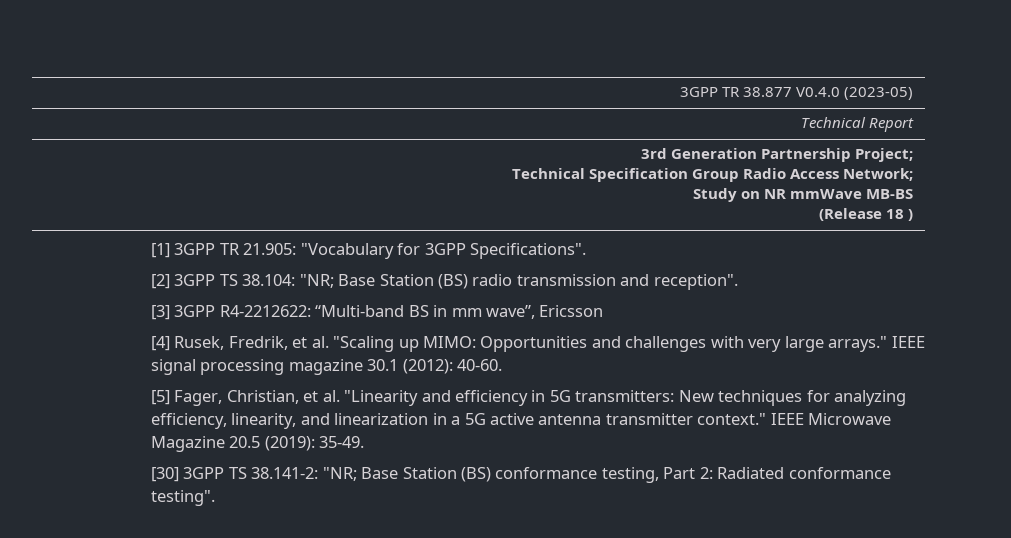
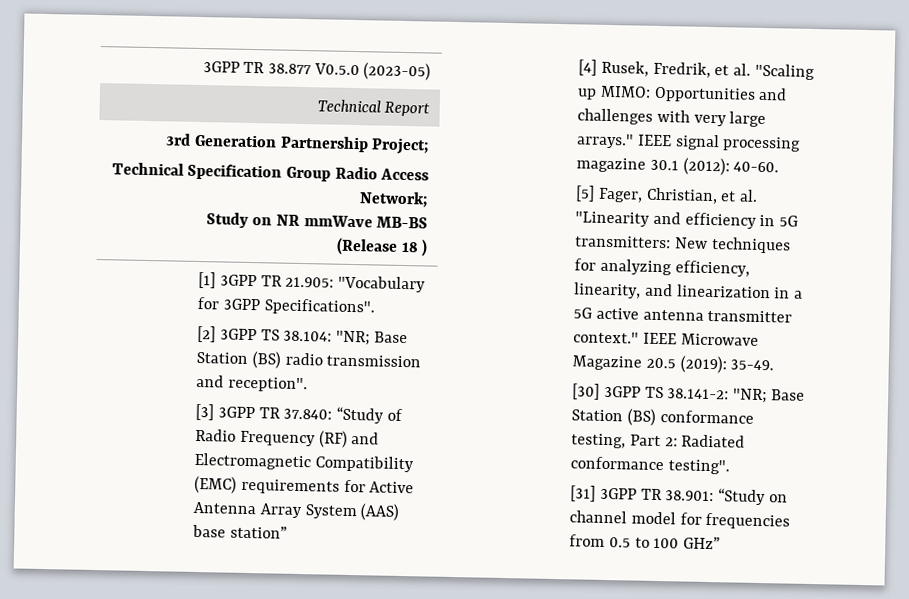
- 3GPP TR 38.877 V0.4.0 (2023-05)
+ 3GPP TR 38.877 V0.5.0 (2023-05)
- [3] 3GPP R4-2212622: “Multi-band BS in mm wave”, Ericsson
+ [3] 3GPP TR 37.840: “Study of Radio Frequency (RF) and Electromagnetic Compatibility (EMC) requirements for Active Antenna Array System (AAS) base station”
+ [31] 3GPP TR 38.901: “Study on channel model for frequencies from 0.5 to 100 GHz”

